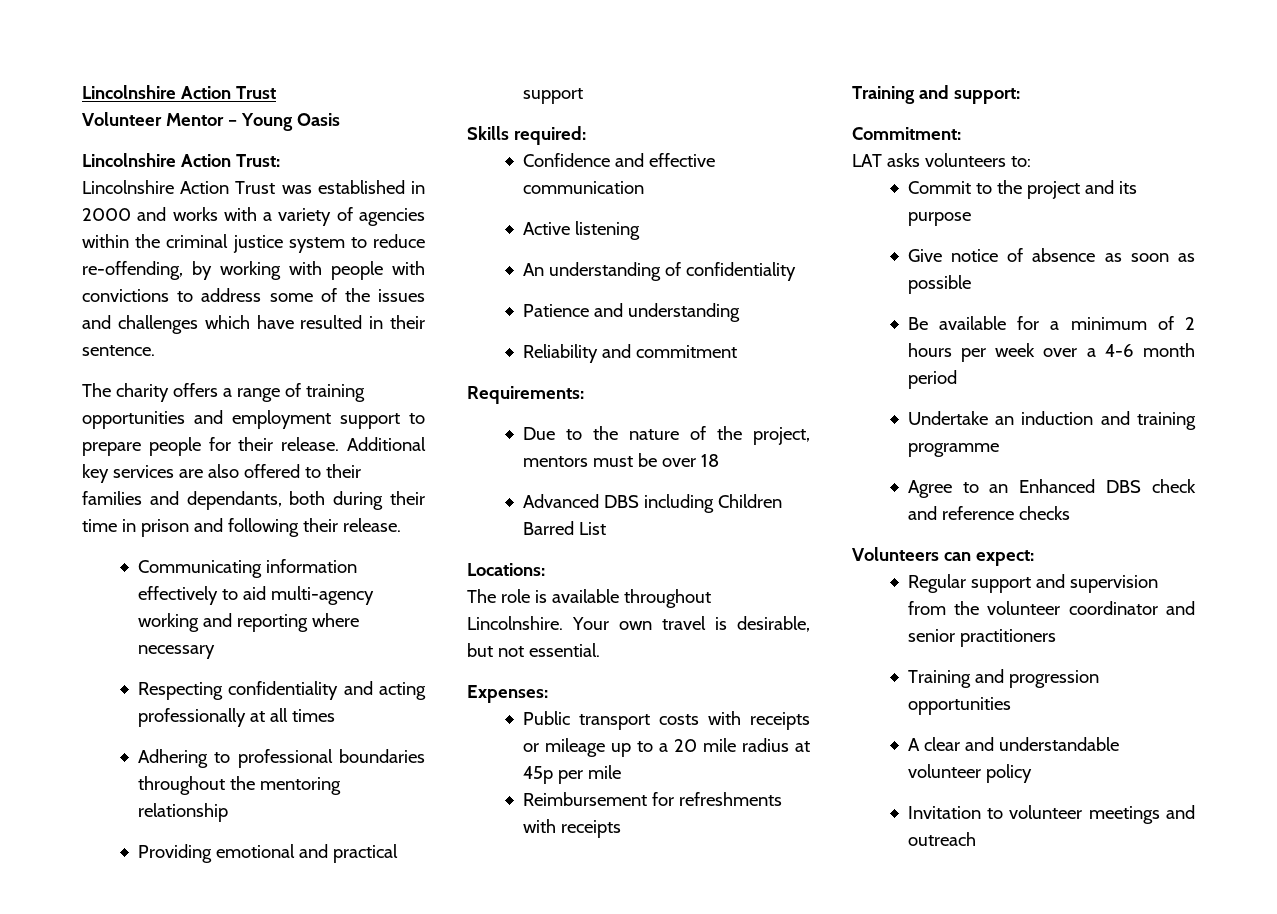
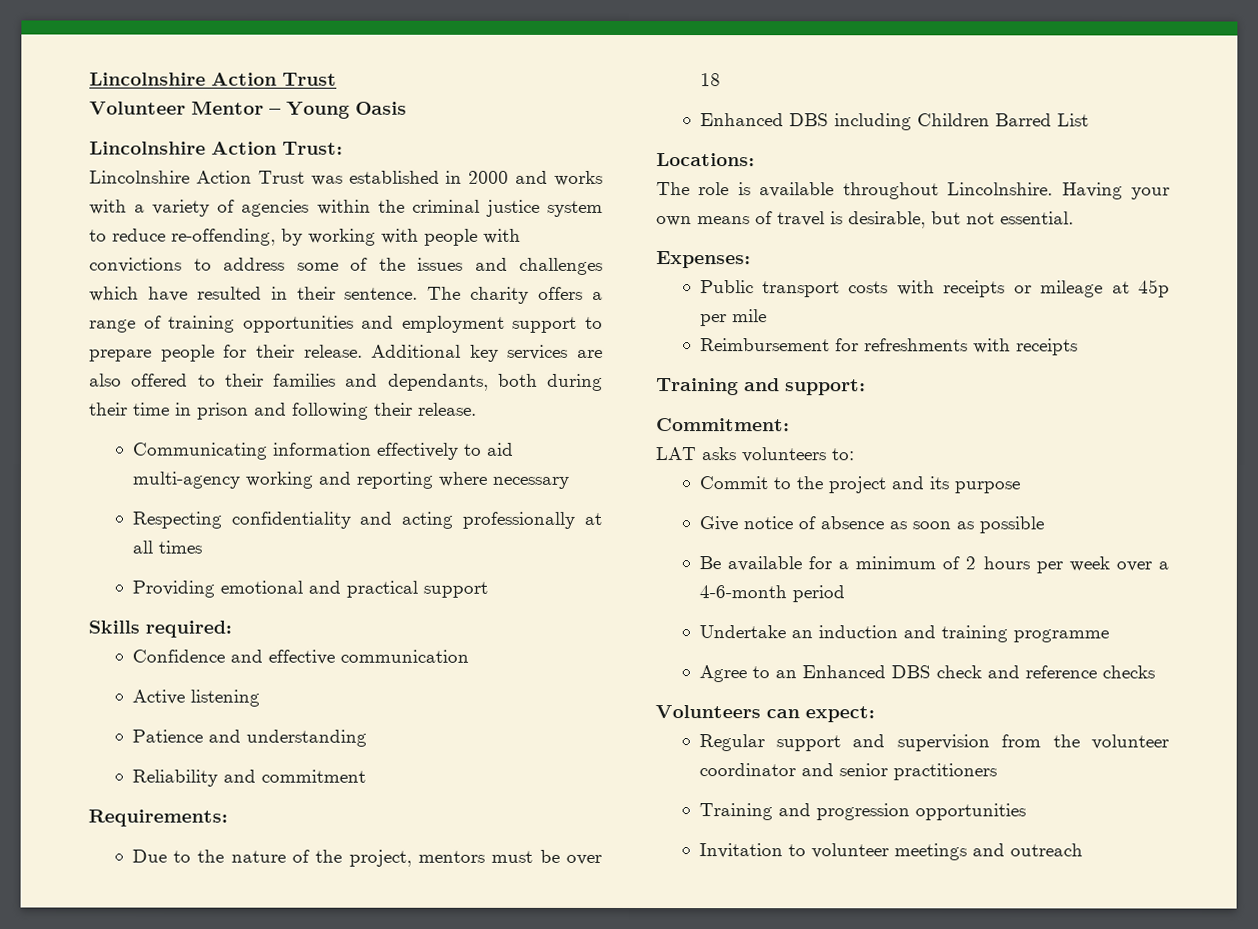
- Lincolnshire Action Trust was established in 2000 and works with a variety of agencies within the criminal justice system to reduce re-offending, by working with people with convictions to address some of the issues and challenges which have resulted in their sentence.
- The charity offers a range of training opportunities and employment support to prepare people for their release.
+ Lincolnshire Action Trust was established in 2000 and works with a variety of agencies within the criminal justice system to reduce re-offending, by working with people with convictions to address some of the issues and challenges which have resulted in their sentence. The charity offers a range of training opportunities and employment support to prepare people for their release.
- Adhering to professional boundaries throughout the mentoring relationship
- An understanding of confidentiality
- Advanced DBS including Children Barred List
+ Enhanced DBS including Children Barred List
- Your own travel is desirable, but not essential.
+ Having your own means of travel is desirable, but not essential.
- Public transport costs with receipts or mileage up to a 20 mile radius at 45p per mile
+ Public transport costs with receipts or mileage at 45p per mile
- Be available for a minimum of 2 hours per week over a 4-6 month period
+ Be available for a minimum of 2 hours per week over a 4-6-month period
- A clear and understandable volunteer policy

